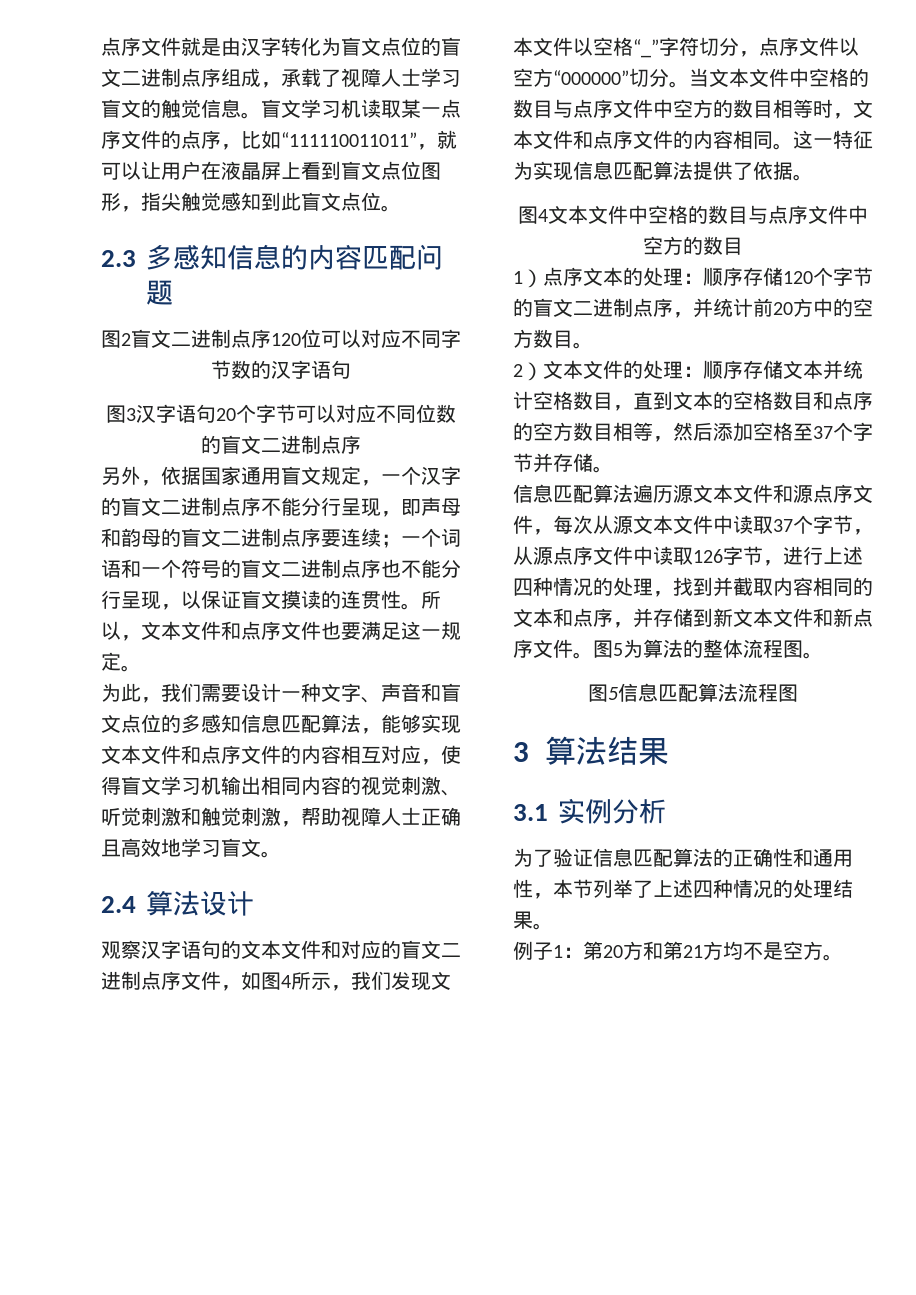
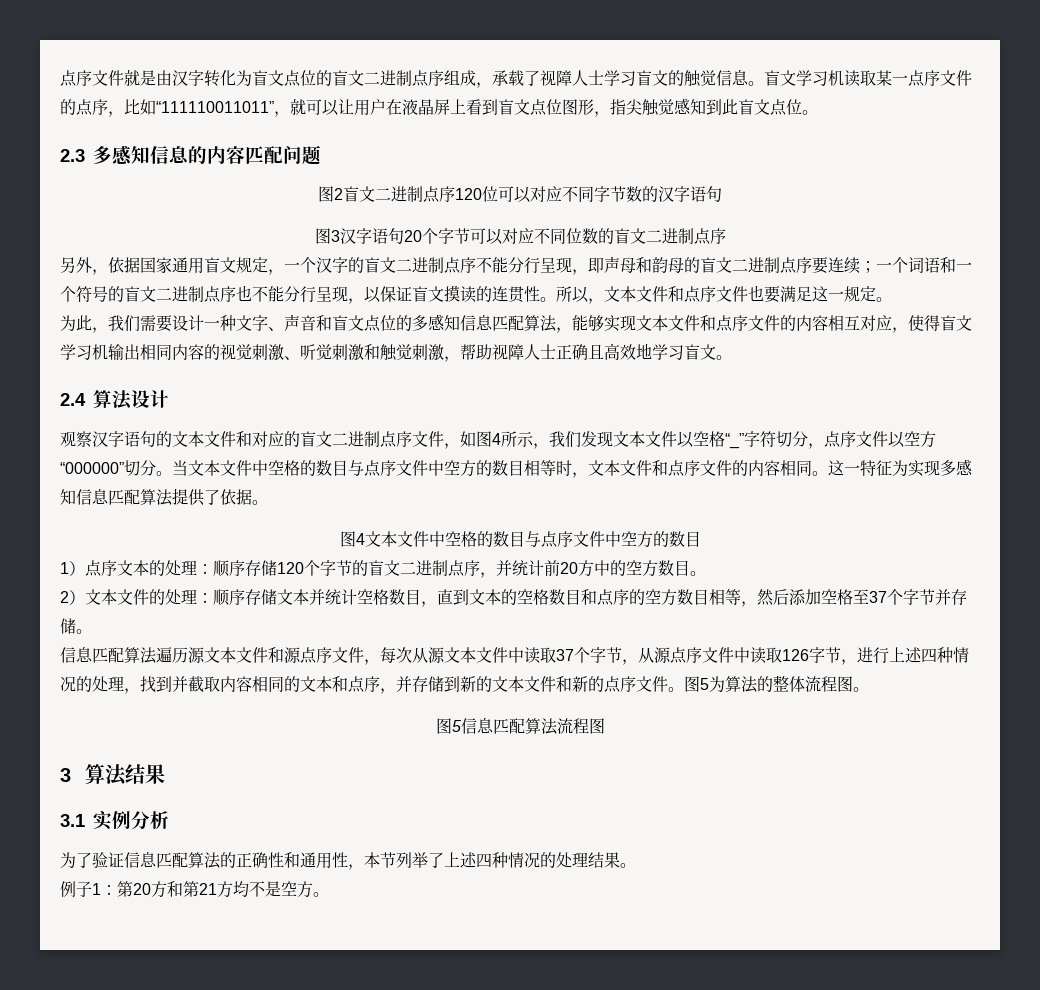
- 这一特征为实现信息匹配算法提供了依据。
+ 这一特征为实现多感知信息匹配算法提供了依据。
- 信息匹配算法遍历源文本文件和源点序文件，每次从源文本文件中读取37个字节，从源点序文件中读取126字节，进行上述四种情况的处理，找到并截取内容相同的文本和点序，并存储到新文本文件和新点序文件。
+ 信息匹配算法遍历源文本文件和源点序文件，每次从源文本文件中读取37个字节，从源点序文件中读取126字节，进行上述四种情况的处理，找到并截取内容相同的文本和点序，并存储到新的文本文件和新的点序文件。

